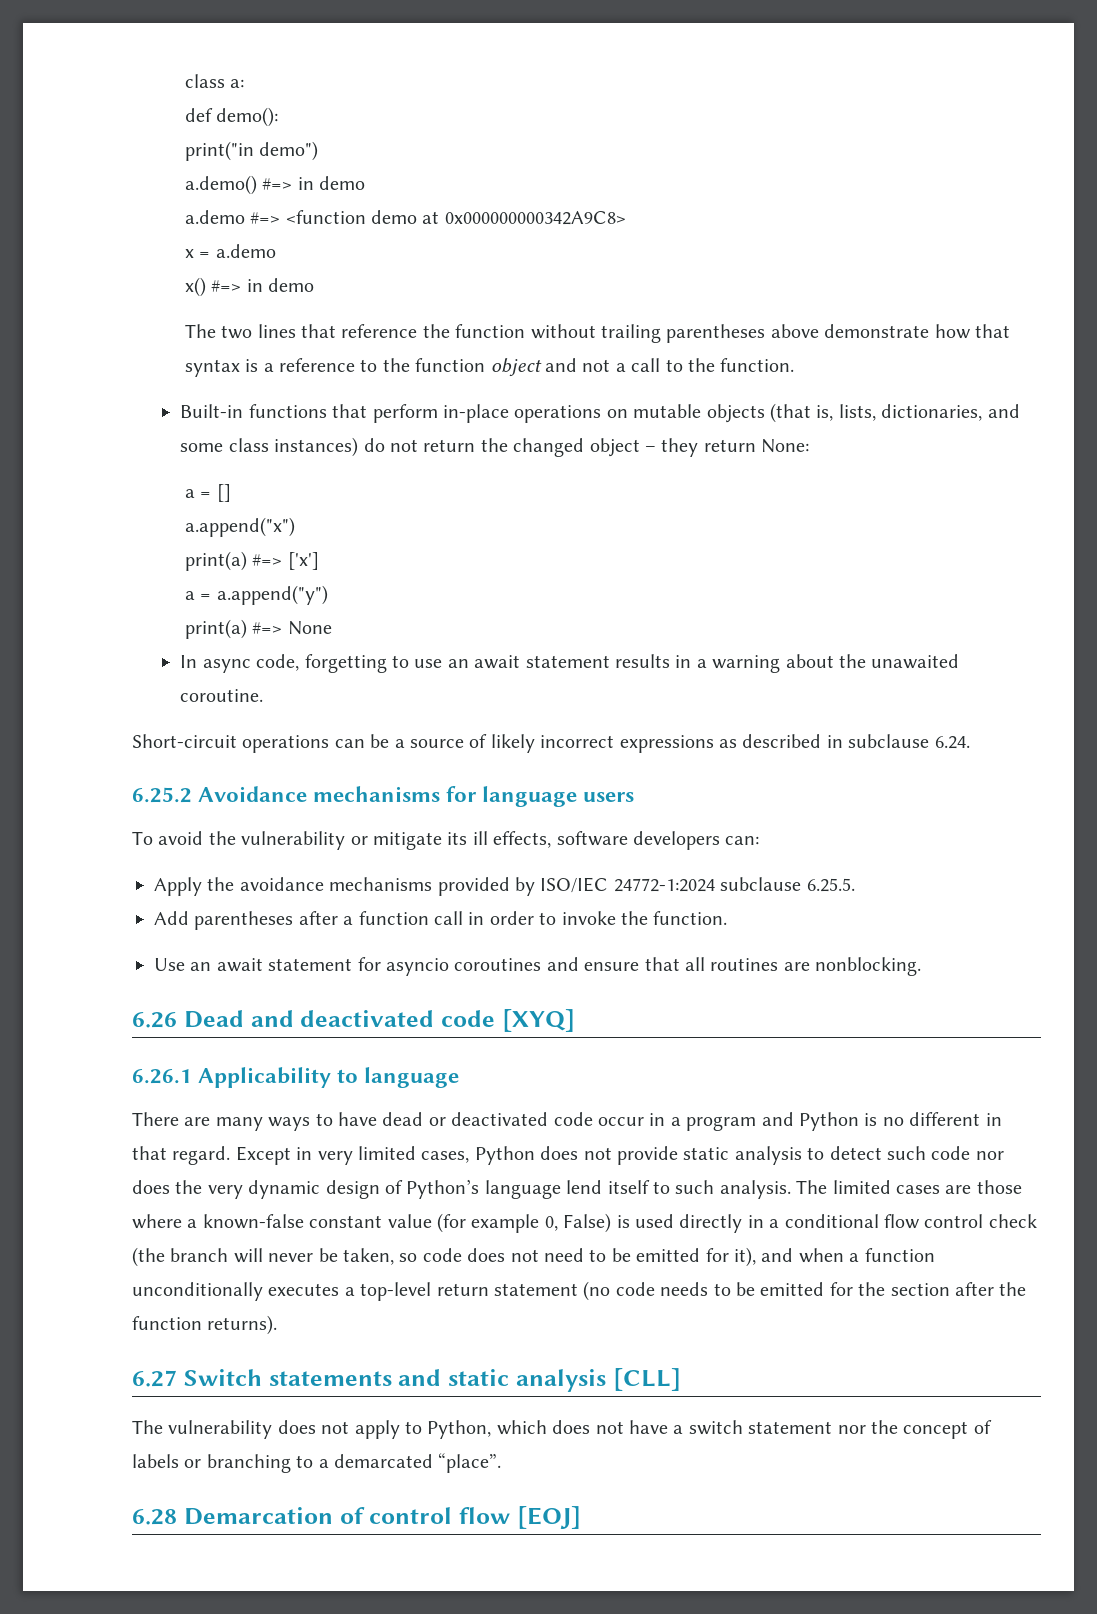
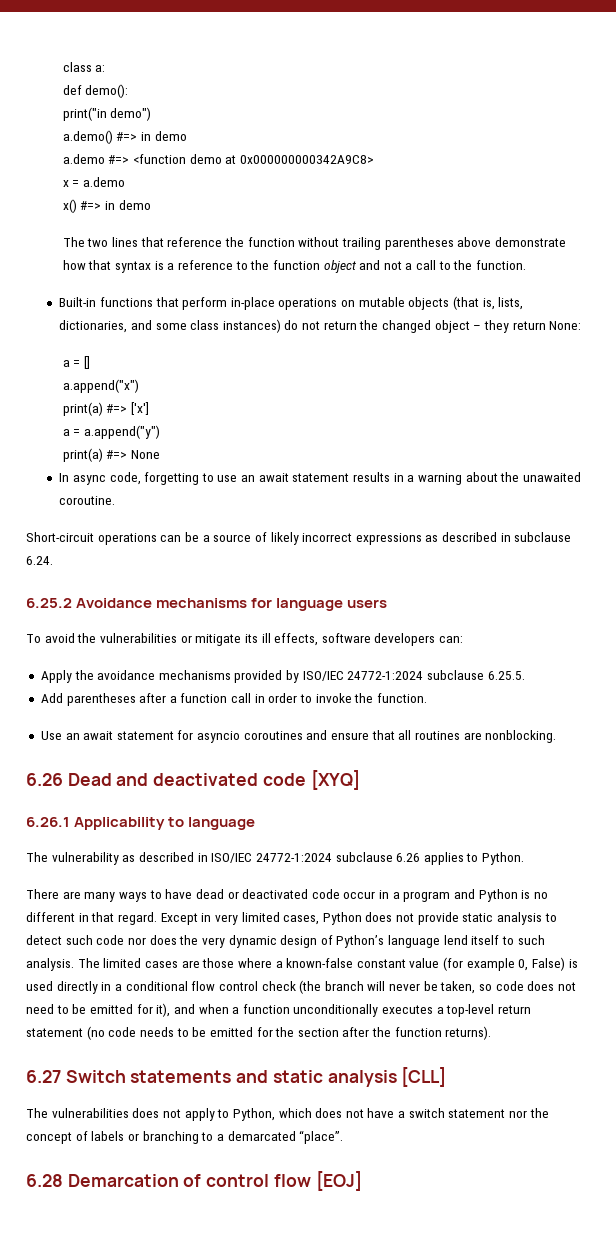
- To avoid the vulnerability or mitigate its ill effects, software developers can:
+ To avoid the vulnerabilities or mitigate its ill effects, software developers can:
+ The vulnerability as described in ISO/IEC 24772-1:2024 subclause 6.26 applies to Python.
- The vulnerability does not apply to Python, which does not have a switch statement nor the concept of labels or branching to a demarcated “place”.
+ The vulnerabilities does not apply to Python, which does not have a switch statement nor the concept of labels or branching to a demarcated “place”.

